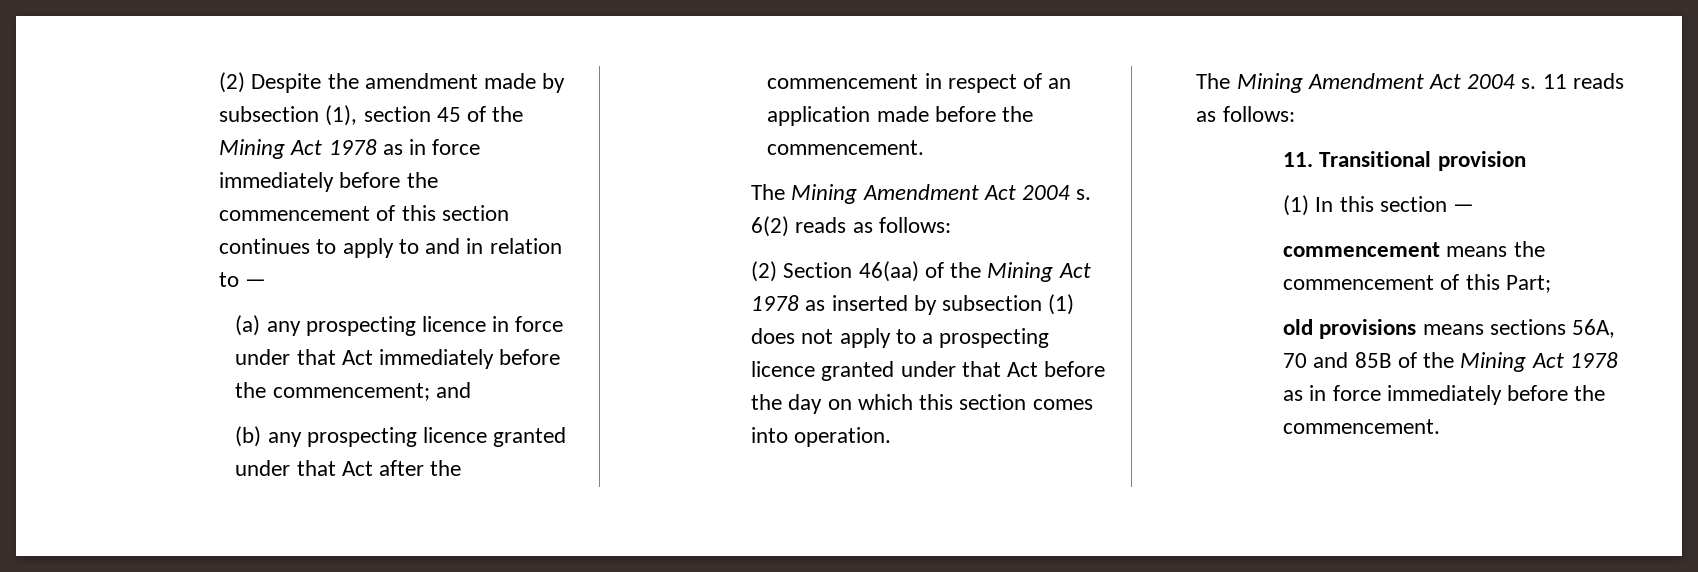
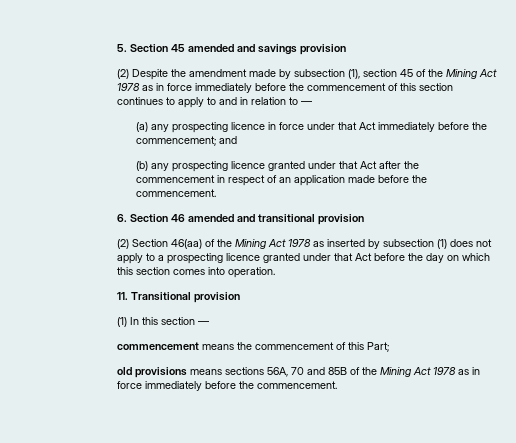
+ 5. Section 45 amended and savings provision
- The Mining Amendment Act 2004 s. 6(2) reads as follows:
+ 6. Section 46 amended and transitional provision
- The Mining Amendment Act 2004 s. 11 reads as follows:

